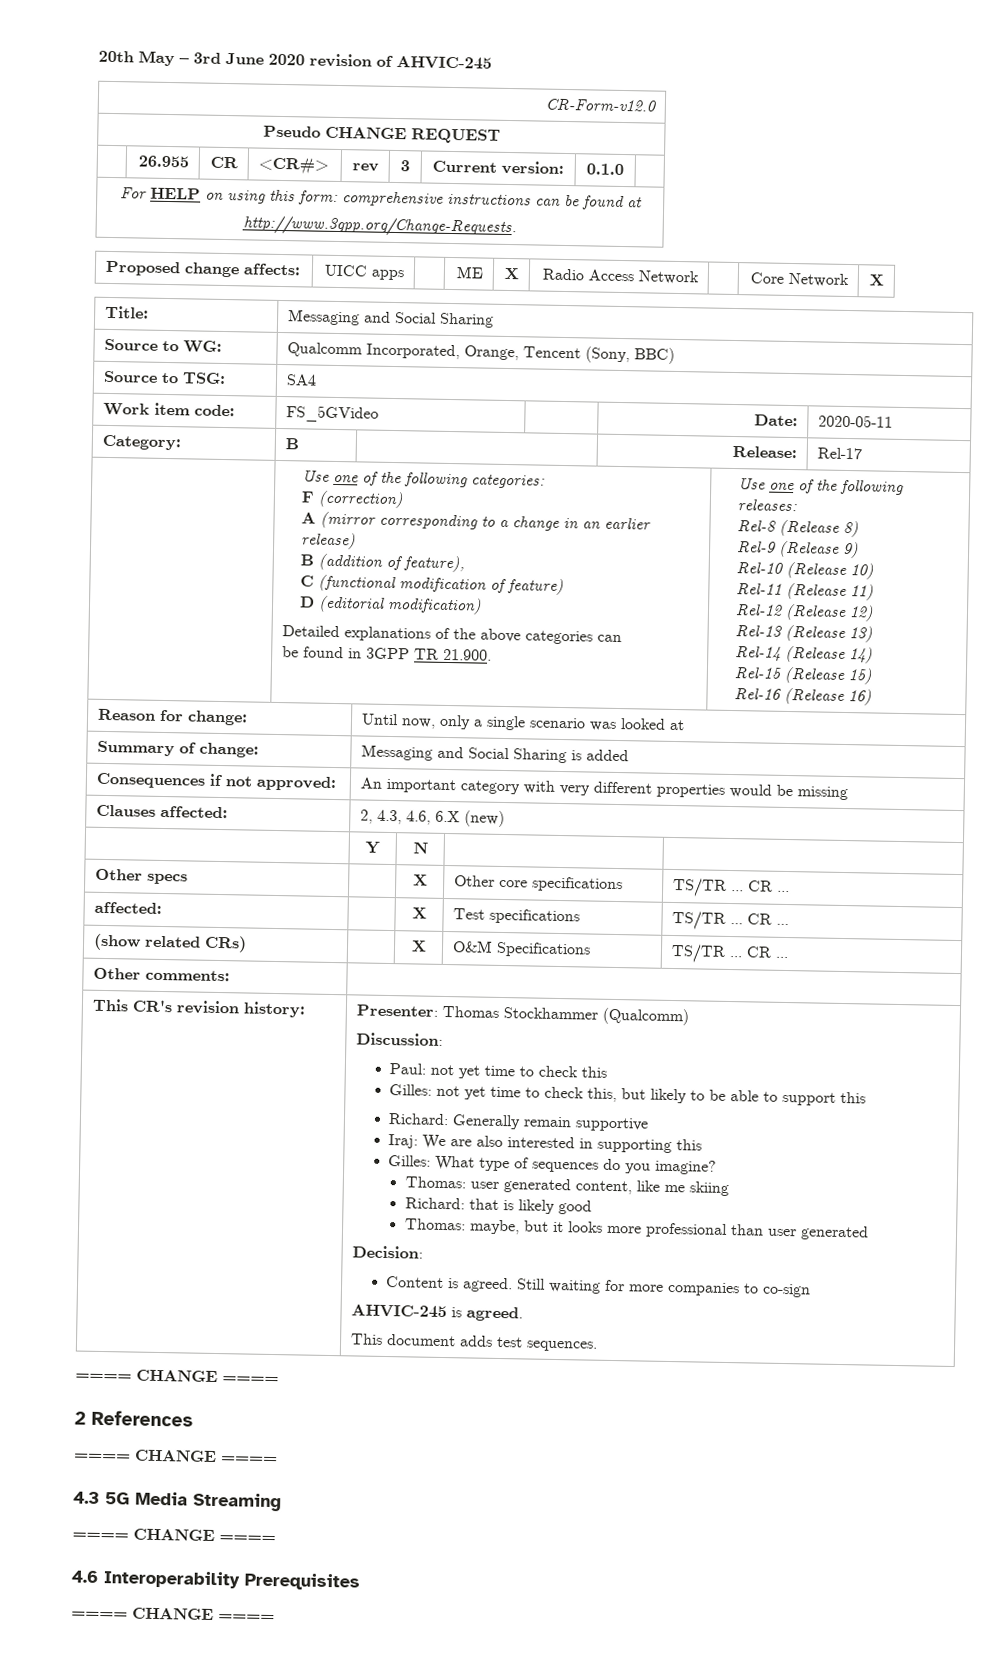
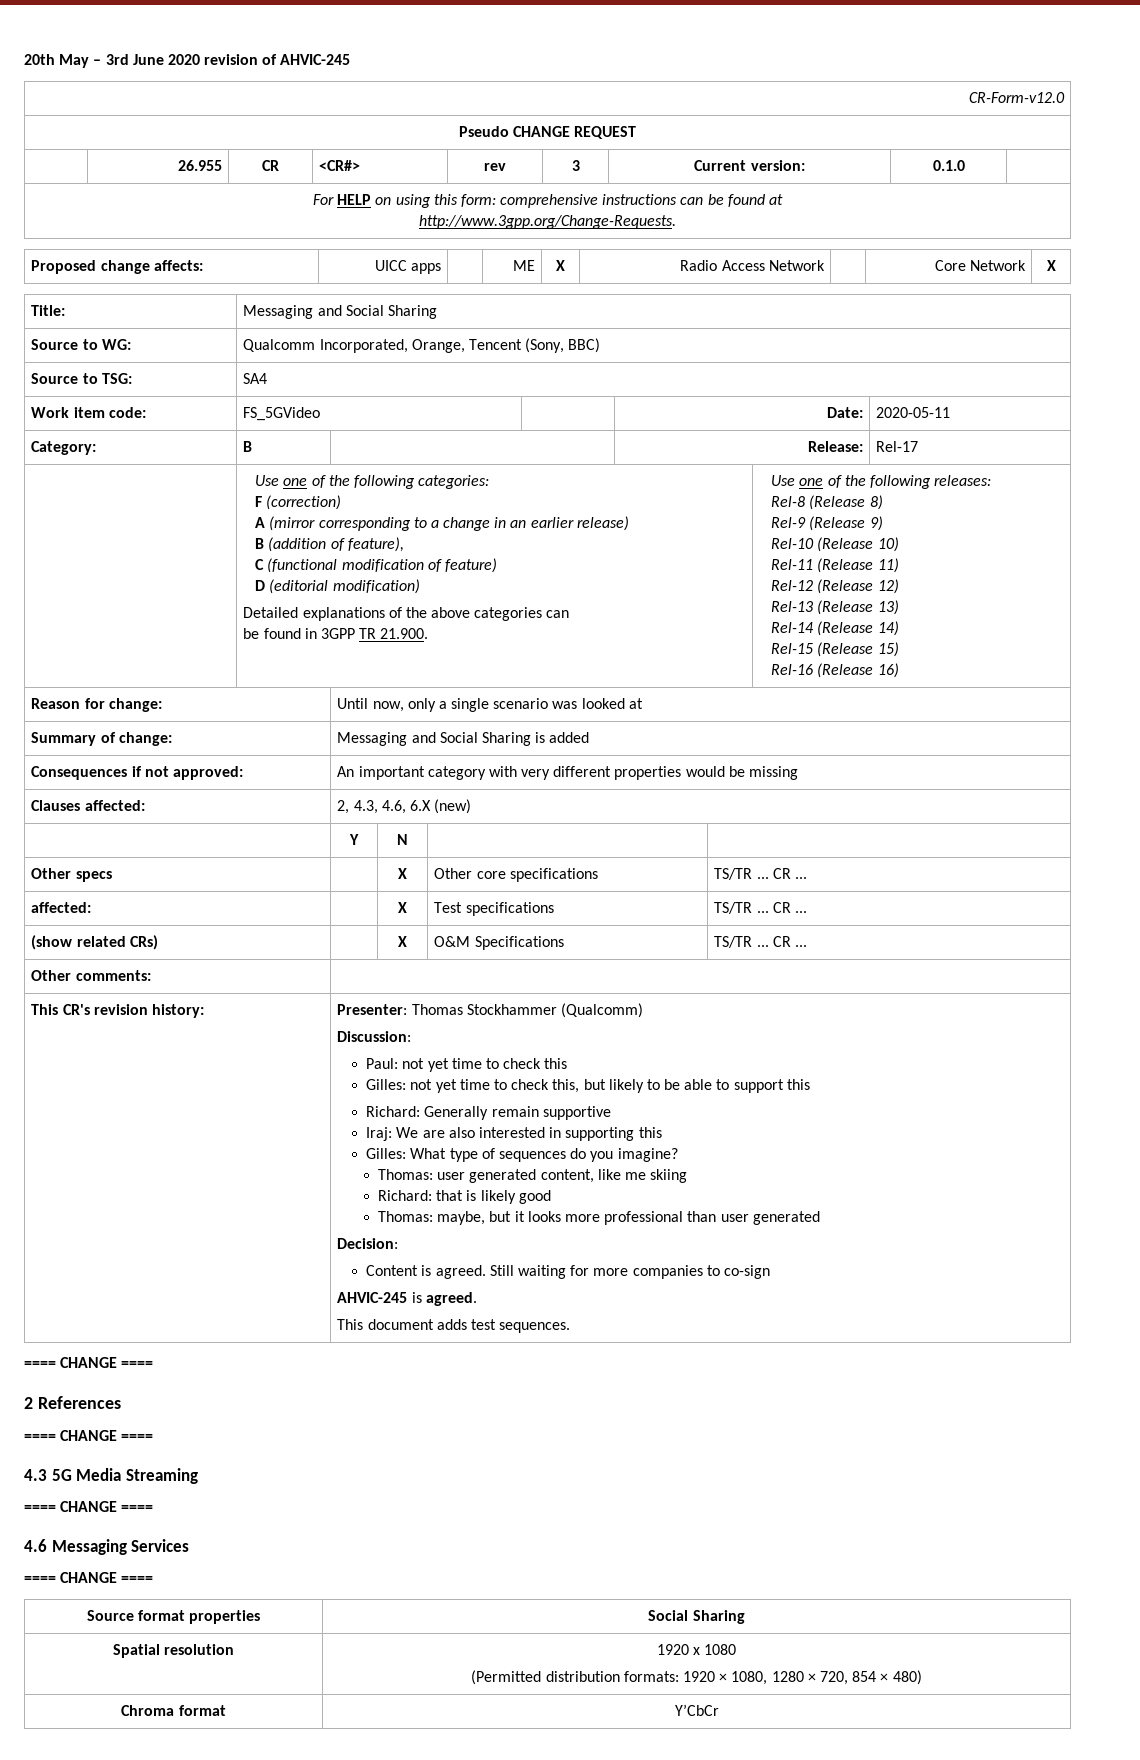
- 4.6 Interoperability Prerequisites
+ 4.6 Messaging Services
  ==== CHANGE ====
+ Source format properties | Social Sharing
+ Spatial resolution | 1920 x 1080
+ (Permitted distribution formats: 1920 × 1080, 1280 × 720, 854 × 480)
+ Chroma format | Y’CbCr

